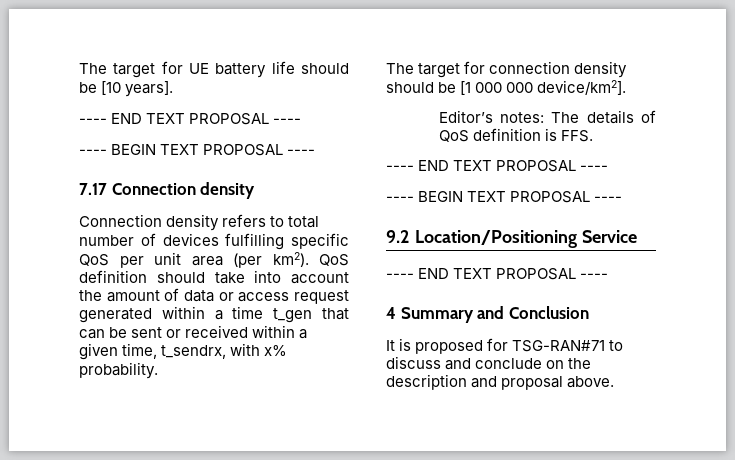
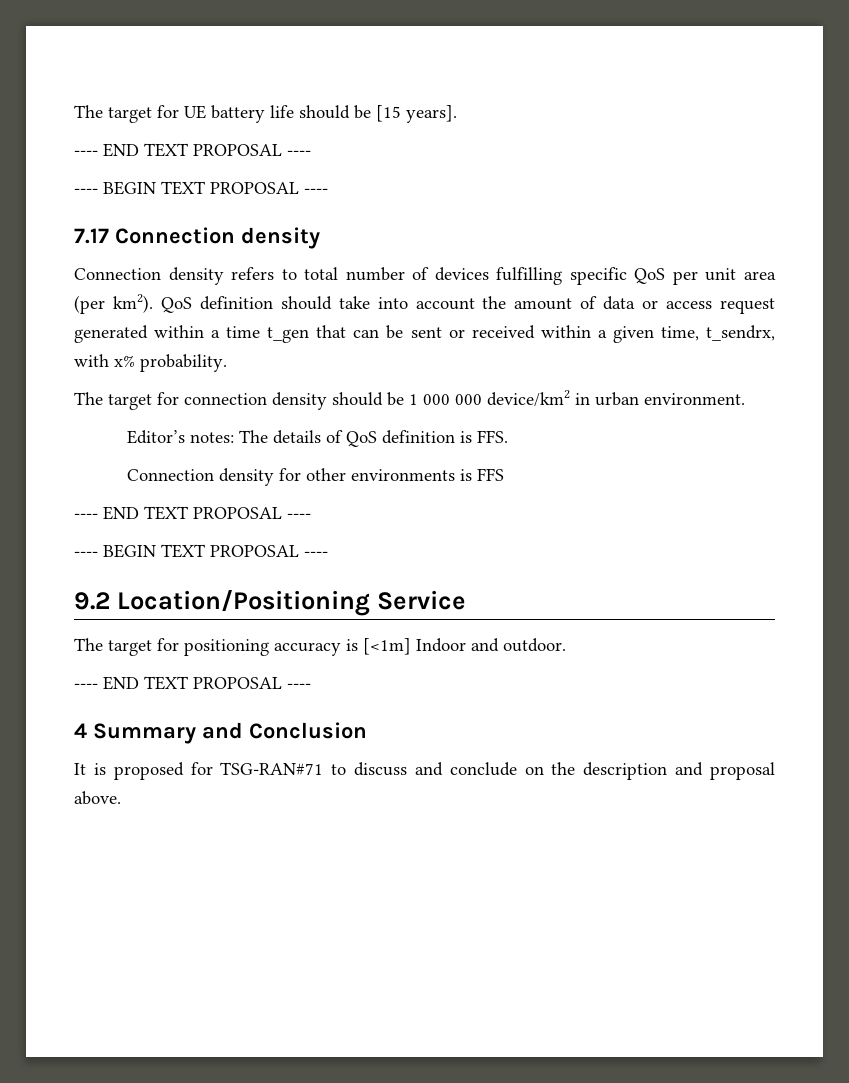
- The target for UE battery life should be [10 years].
+ The target for UE battery life should be [15 years].
- The target for connection density should be [1 000 000 device/km2].
+ The target for connection density should be 1 000 000 device/km2 in urban environment.
+ Connection density for other environments is FFS
+ The target for positioning accuracy is [<1m] Indoor and outdoor.

